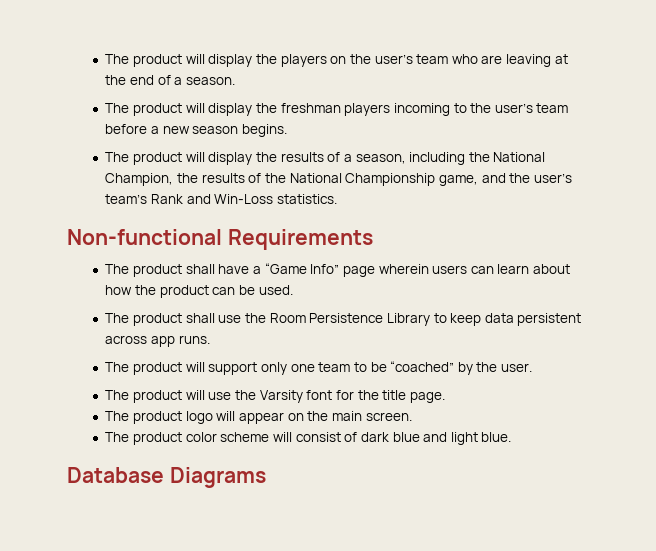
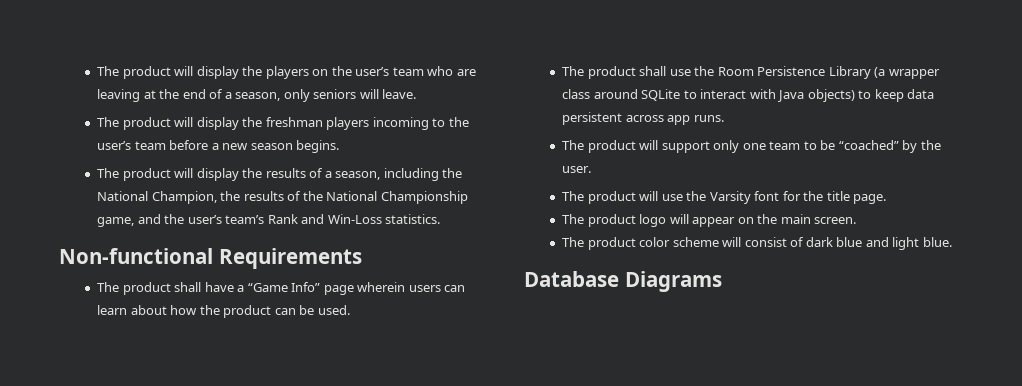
- The product will display the players on the user’s team who are leaving at the end of a season.
+ The product will display the players on the user’s team who are leaving at the end of a season, only seniors will leave.
- The product shall use the Room Persistence Library to keep data persistent across app runs.
+ The product shall use the Room Persistence Library (a wrapper class around SQLite to interact with Java objects) to keep data persistent across app runs.

